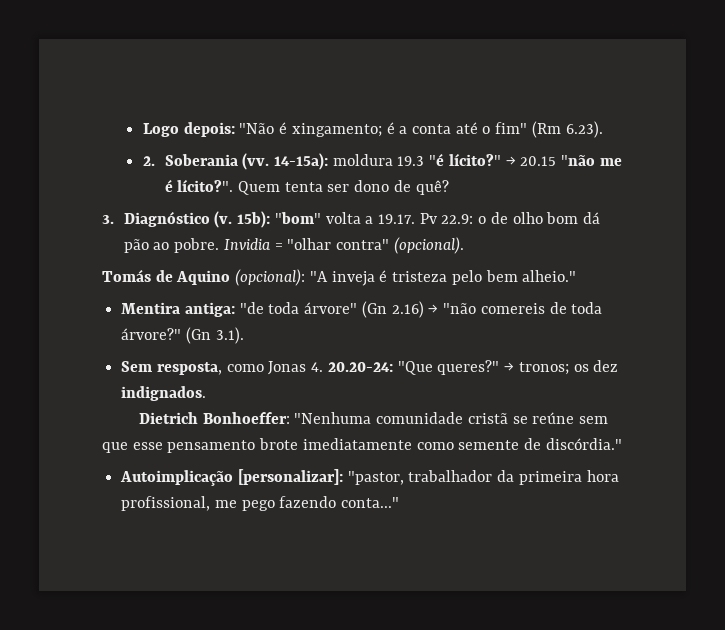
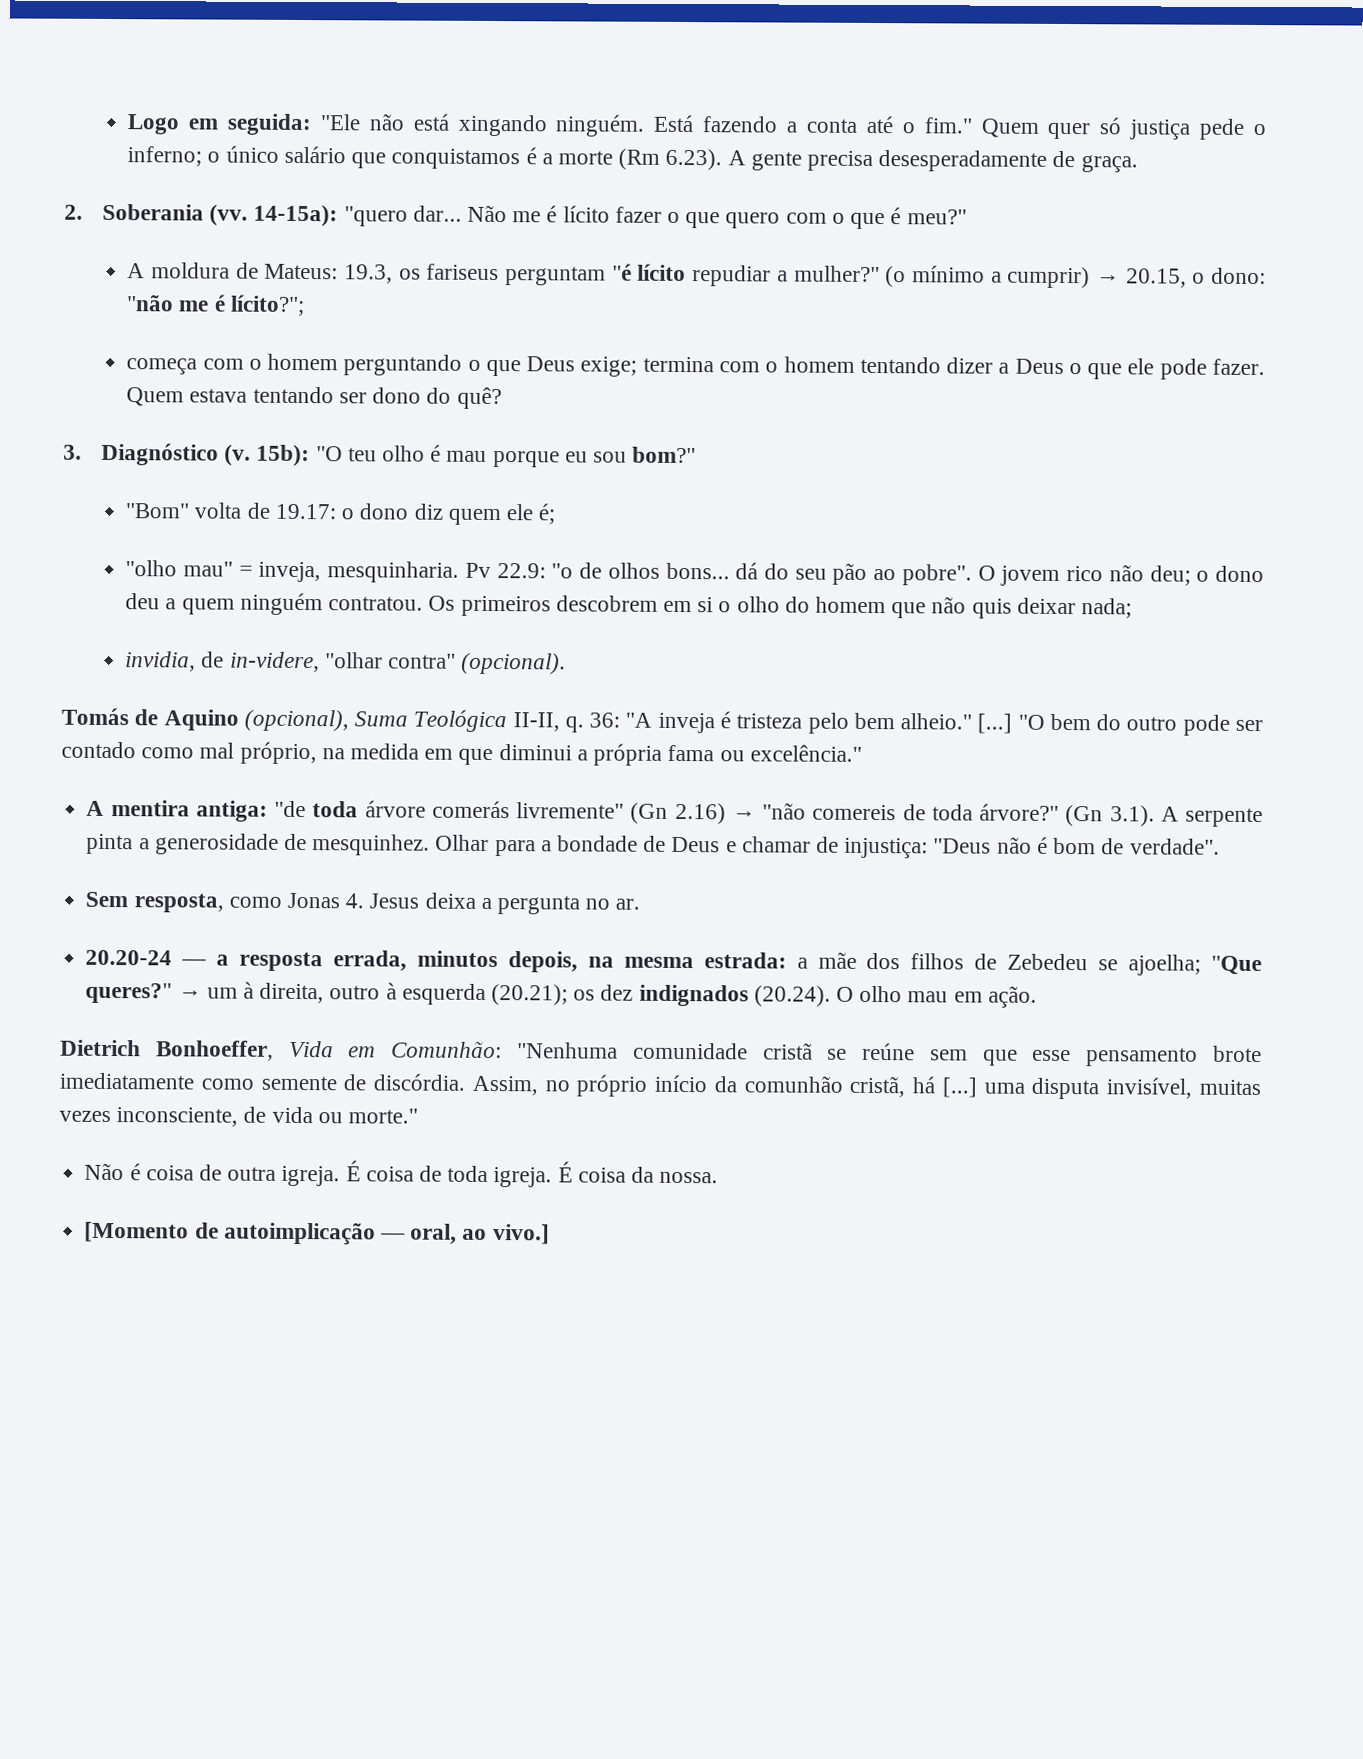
- Logo depois: "Não é xingamento; é a conta até o fim" (Rm 6.23).
- 2. Soberania (vv. 14-15a): moldura 19.3 "é lícito?" → 20.15 "não me é lícito?". Quem tenta ser dono de quê?
+ Logo em seguida: "Ele não está xingando ninguém. Está fazendo a conta até o fim." Quem quer só justiça pede o inferno; o único salário que conquistamos é a morte (Rm 6.23). A gente precisa desesperadamente de graça.
+ 2. Soberania (vv. 14-15a): "quero dar... Não me é lícito fazer o que quero com o que é meu?"
+ A moldura de Mateus: 19.3, os fariseus perguntam "é lícito repudiar a mulher?" (o mínimo a cumprir) → 20.15, o dono: "não me é lícito?";
+ começa com o homem perguntando o que Deus exige; termina com o homem tentando dizer a Deus o que ele pode fazer. Quem estava tentando ser dono do quê?
- 15b): "bom" volta a 19.17. Pv 22.9: o de olho bom dá pão ao pobre. Invidia = "olhar contra" (opcional).
+ 15b): "O teu olho é mau porque eu sou bom?"
+ "Bom" volta de 19.17: o dono diz quem ele é;
+ "olho mau" = inveja, mesquinharia. Pv 22.9: "o de olhos bons... dá do seu pão ao pobre". O jovem rico não deu; o dono deu a quem ninguém contratou. Os primeiros descobrem em si o olho do homem que não quis deixar nada;
+ invidia, de in-videre, "olhar contra" (opcional).
- Tomás de Aquino (opcional): "A inveja é tristeza pelo bem alheio."
- Mentira antiga: "de toda árvore" (Gn 2.16) → "não comereis de toda árvore?"
+ Tomás de Aquino (opcional), Suma Teológica II-II, q. 36: "A inveja é tristeza pelo bem alheio." [...] "O bem do outro pode ser contado como mal próprio, na medida em que diminui a própria fama ou excelência."
+ A mentira antiga: "de toda árvore comerás livremente" (Gn 2.16) → "não comereis de toda árvore?"
- (Gn 3.1).
+ (Gn 3.1). A serpente pinta a generosidade de mesquinhez. Olhar para a bondade de Deus e chamar de injustiça: "Deus não é bom de verdade".
- Sem resposta, como Jonas 4. 20.20-24: "Que queres?" → tronos; os dez indignados.
- Dietrich Bonhoeffer: "Nenhuma comunidade cristã se reúne sem que esse pensamento brote imediatamente como semente de discórdia."
- Autoimplicação [personalizar]: "pastor, trabalhador da primeira hora profissional, me pego fazendo conta..."
+ Sem resposta, como Jonas 4. Jesus deixa a pergunta no ar.
+ 20.20-24 — a resposta errada, minutos depois, na mesma estrada: a mãe dos filhos de Zebedeu se ajoelha; "Que queres?" → um à direita, outro à esquerda (20.21); os dez indignados (20.24). O olho mau em ação.
+ Dietrich Bonhoeffer, Vida em Comunhão: "Nenhuma comunidade cristã se reúne sem que esse pensamento brote imediatamente como semente de discórdia. Assim, no próprio início da comunhão cristã, há [...] uma disputa invisível, muitas vezes inconsciente, de vida ou morte."
+ Não é coisa de outra igreja. É coisa de toda igreja. É coisa da nossa.
+ [Momento de autoimplicação — oral, ao vivo.]

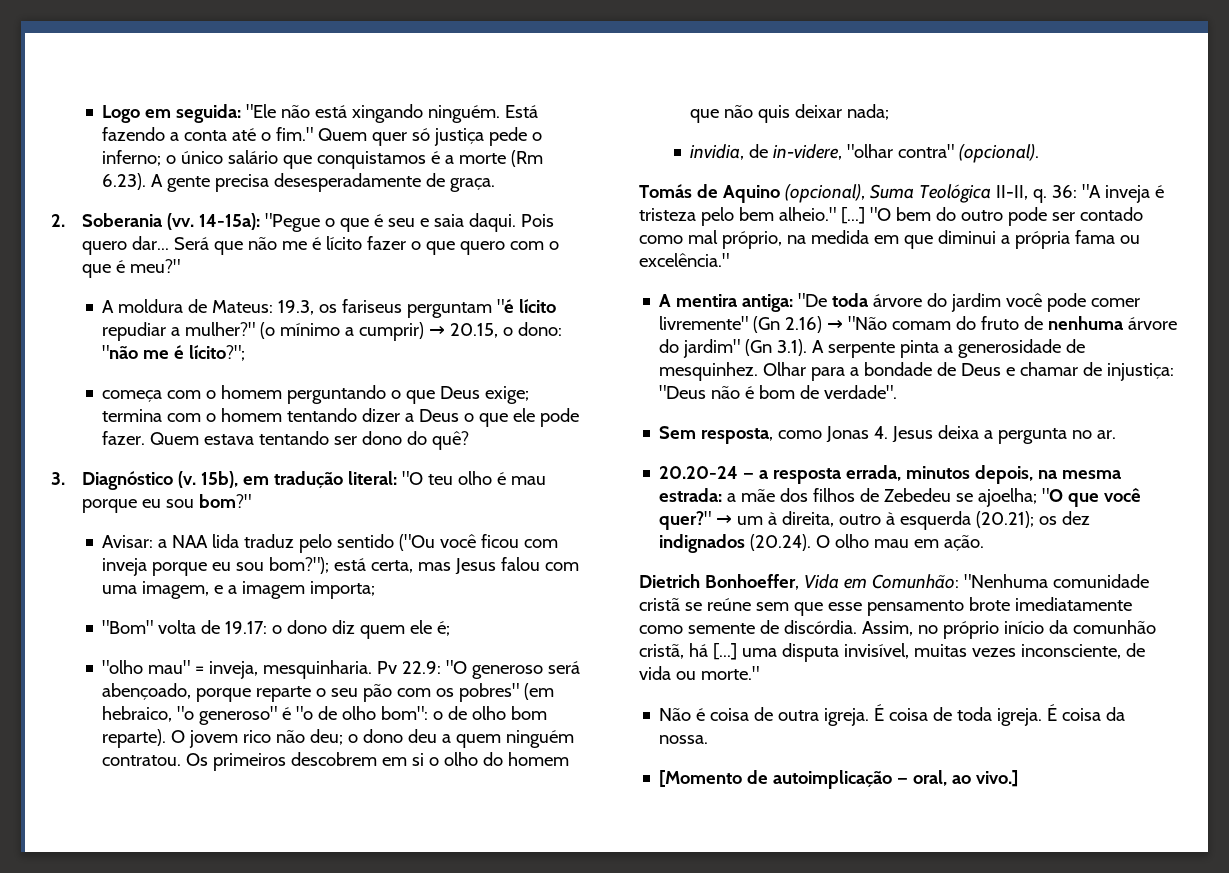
- 14-15a): "quero dar... Não me é lícito fazer o que quero com o que é meu?"
+ 14-15a): "Pegue o que é seu e saia daqui. Pois quero dar... Será que não me é lícito fazer o que quero com o que é meu?"
- 15b): "O teu olho é mau porque eu sou bom?"
+ 15b), em tradução literal: "O teu olho é mau porque eu sou bom?"
+ Avisar: a NAA lida traduz pelo sentido ("Ou você ficou com inveja porque eu sou bom?"); está certa, mas Jesus falou com uma imagem, e a imagem importa;
- Pv 22.9: "o de olhos bons... dá do seu pão ao pobre".
+ Pv 22.9: "O generoso será abençoado, porque reparte o seu pão com os pobres" (em hebraico, "o generoso" é "o de olho bom": o de olho bom reparte).
- A mentira antiga: "de toda árvore comerás livremente" (Gn 2.16) → "não comereis de toda árvore?" (Gn 3.1). A serpente pinta a generosidade de mesquinhez.
+ A mentira antiga: "De toda árvore do jardim você pode comer livremente" (Gn 2.16) → "Não comam do fruto de nenhuma árvore do jardim" (Gn 3.1). A serpente pinta a generosidade de mesquinhez.
- 20.20-24 — a resposta errada, minutos depois, na mesma estrada: a mãe dos filhos de Zebedeu se ajoelha; "Que queres?"
+ 20.20-24 — a resposta errada, minutos depois, na mesma estrada: a mãe dos filhos de Zebedeu se ajoelha; "O que você quer?"

